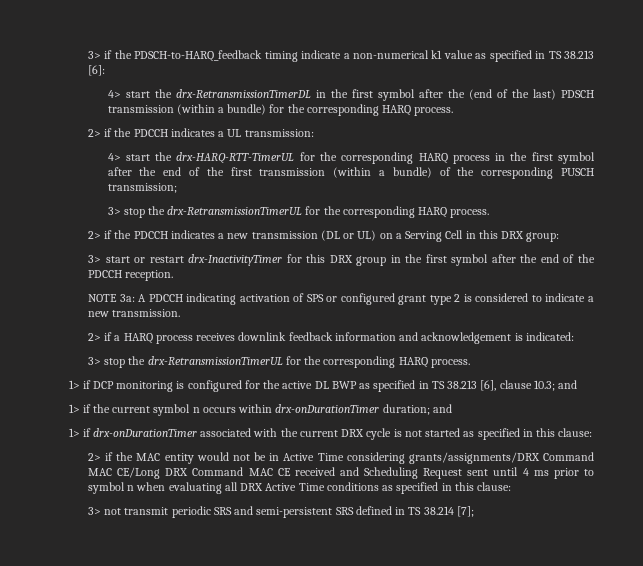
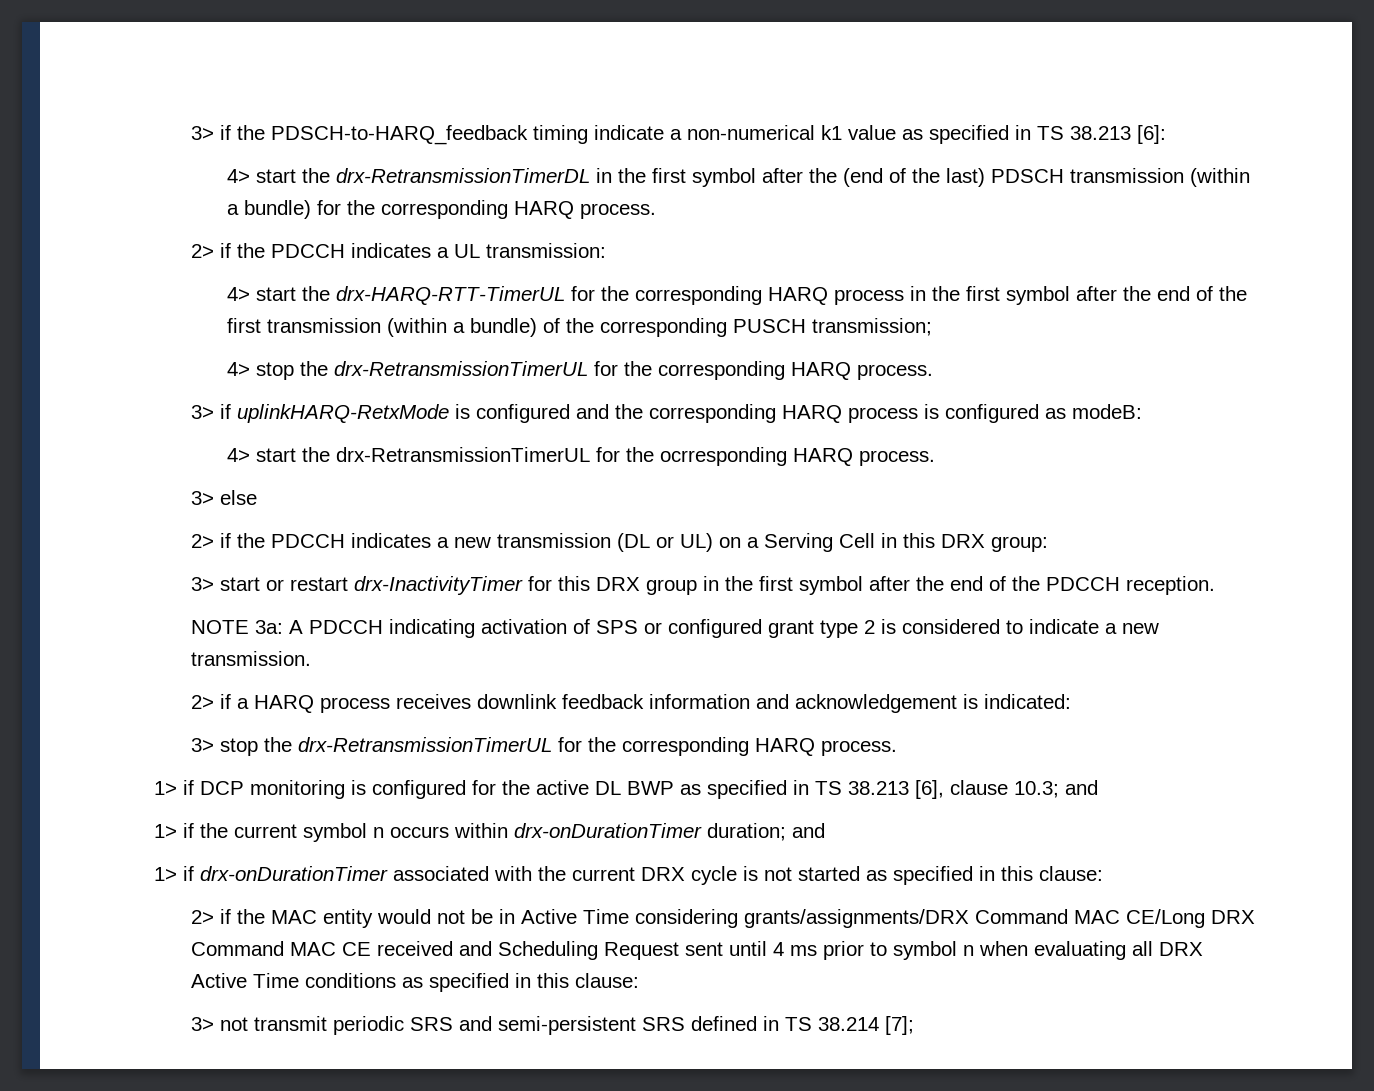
  4> start the drx-HARQ-RTT-TimerUL for the corresponding HARQ process in the first symbol after the end of the first transmission (within a bundle) of the corresponding PUSCH transmission;
- 3> stop the drx-RetransmissionTimerUL for the corresponding HARQ process.
+ 4> stop the drx-RetransmissionTimerUL for the corresponding HARQ process.
+ 3> if uplinkHARQ-RetxMode is configured and the corresponding HARQ process is configured as modeB:
+ 4> start the drx-RetransmissionTimerUL for the ocrresponding HARQ process.
+ 3> else

